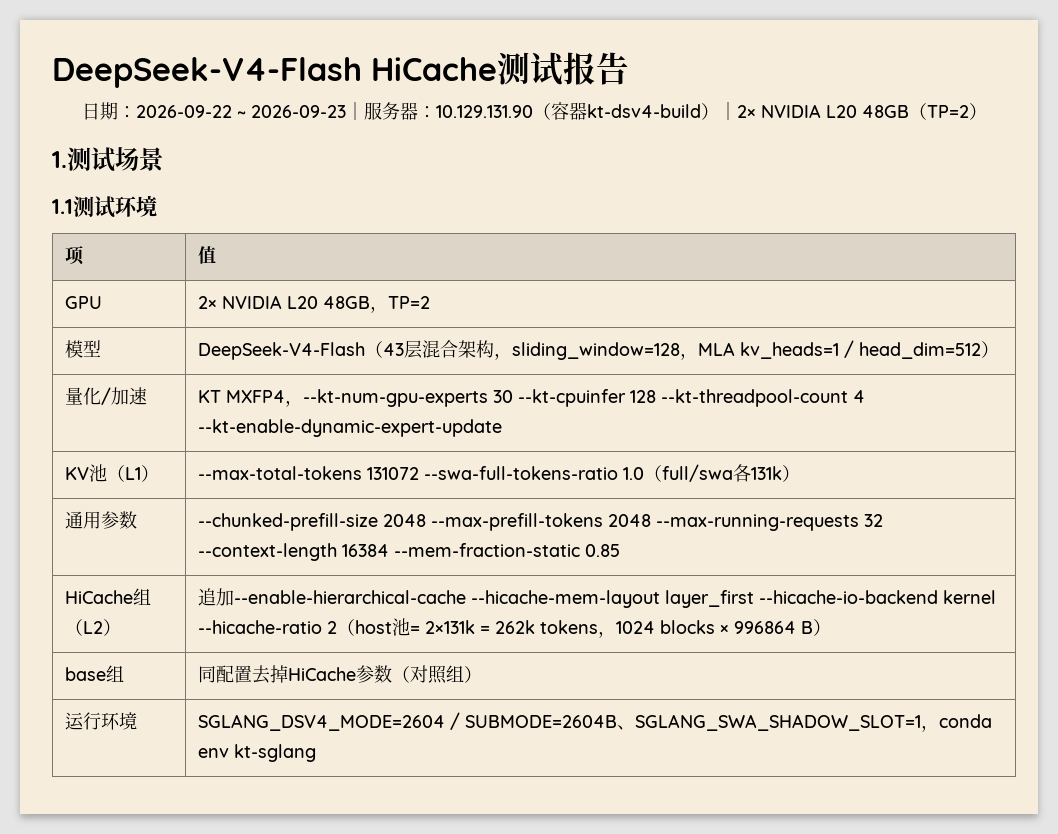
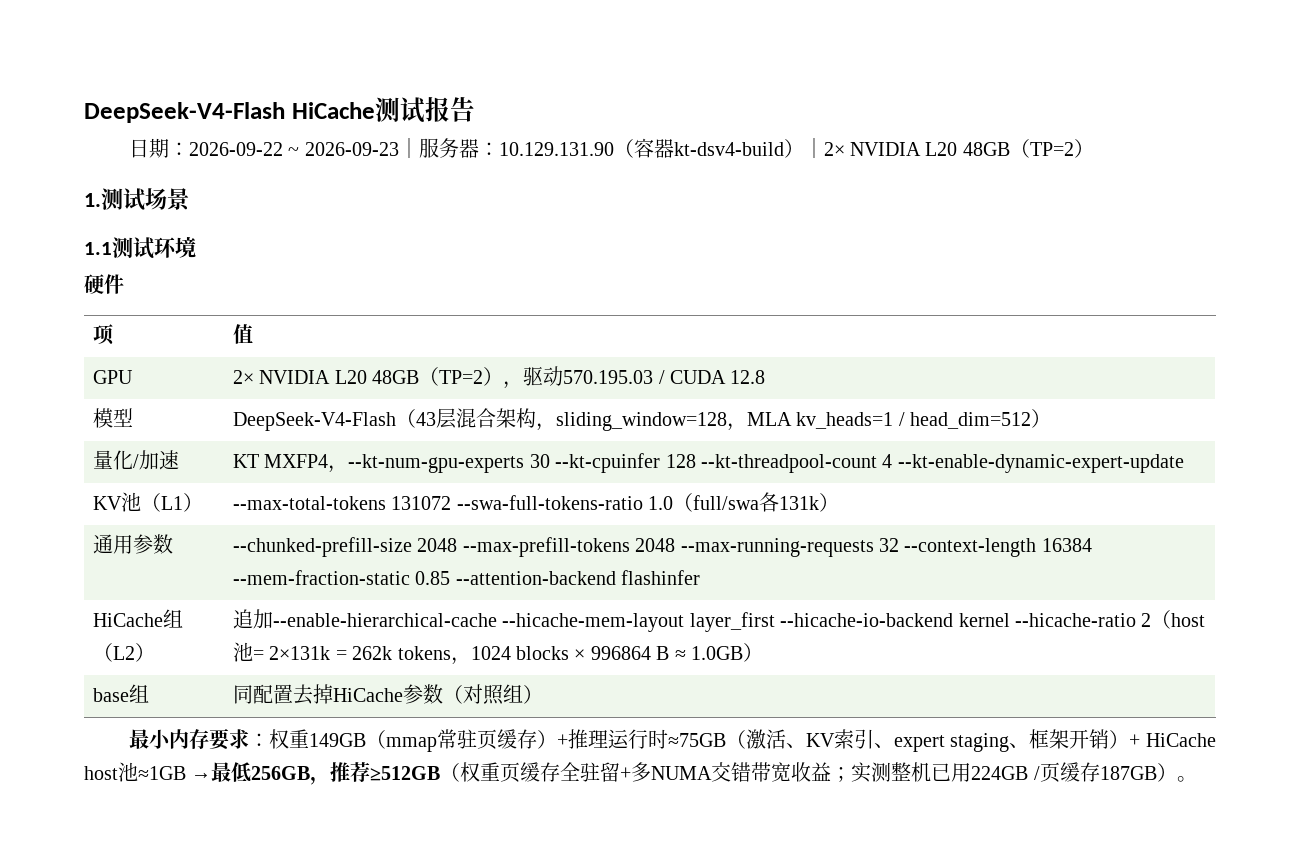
+ 硬件
- GPU | 2× NVIDIA L20 48GB，TP=2
+ GPU | 2× NVIDIA L20 48GB（TP=2），驱动570.195.03 / CUDA 12.8
- 通用参数 | --chunked-prefill-size 2048 --max-prefill-tokens 2048 --max-running-requests 32 --context-length 16384 --mem-fraction-static 0.85
+ 通用参数 | --chunked-prefill-size 2048 --max-prefill-tokens 2048 --max-running-requests 32 --context-length 16384 --mem-fraction-static 0.85 --attention-backend flashinfer
- HiCache组（L2） | 追加--enable-hierarchical-cache --hicache-mem-layout layer_first --hicache-io-backend kernel --hicache-ratio 2（host池= 2×131k = 262k tokens，1024 blocks × 996864 B）
+ HiCache组（L2） | 追加--enable-hierarchical-cache --hicache-mem-layout layer_first --hicache-io-backend kernel --hicache-ratio 2（host池= 2×131k = 262k tokens，1024 blocks × 996864 B ≈ 1.0GB）
- 运行环境 | SGLANG_DSV4_MODE=2604 / SUBMODE=2604B、SGLANG_SWA_SHADOW_SLOT=1，conda env kt-sglang
+ 最小内存要求：权重149GB（mmap常驻页缓存）+推理运行时≈75GB（激活、KV索引、expert staging、框架开销）+ HiCache host池≈1GB →最低256GB，推荐≥512GB（权重页缓存全驻留+多NUMA交错带宽收益；实测整机已用224GB /页缓存187GB）。

